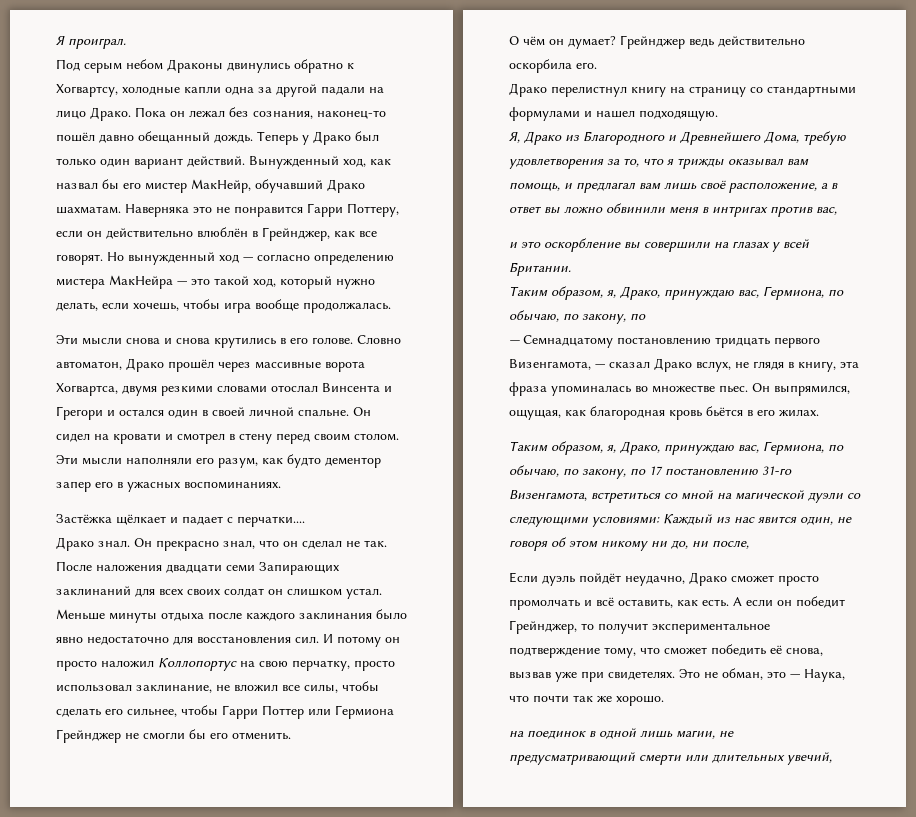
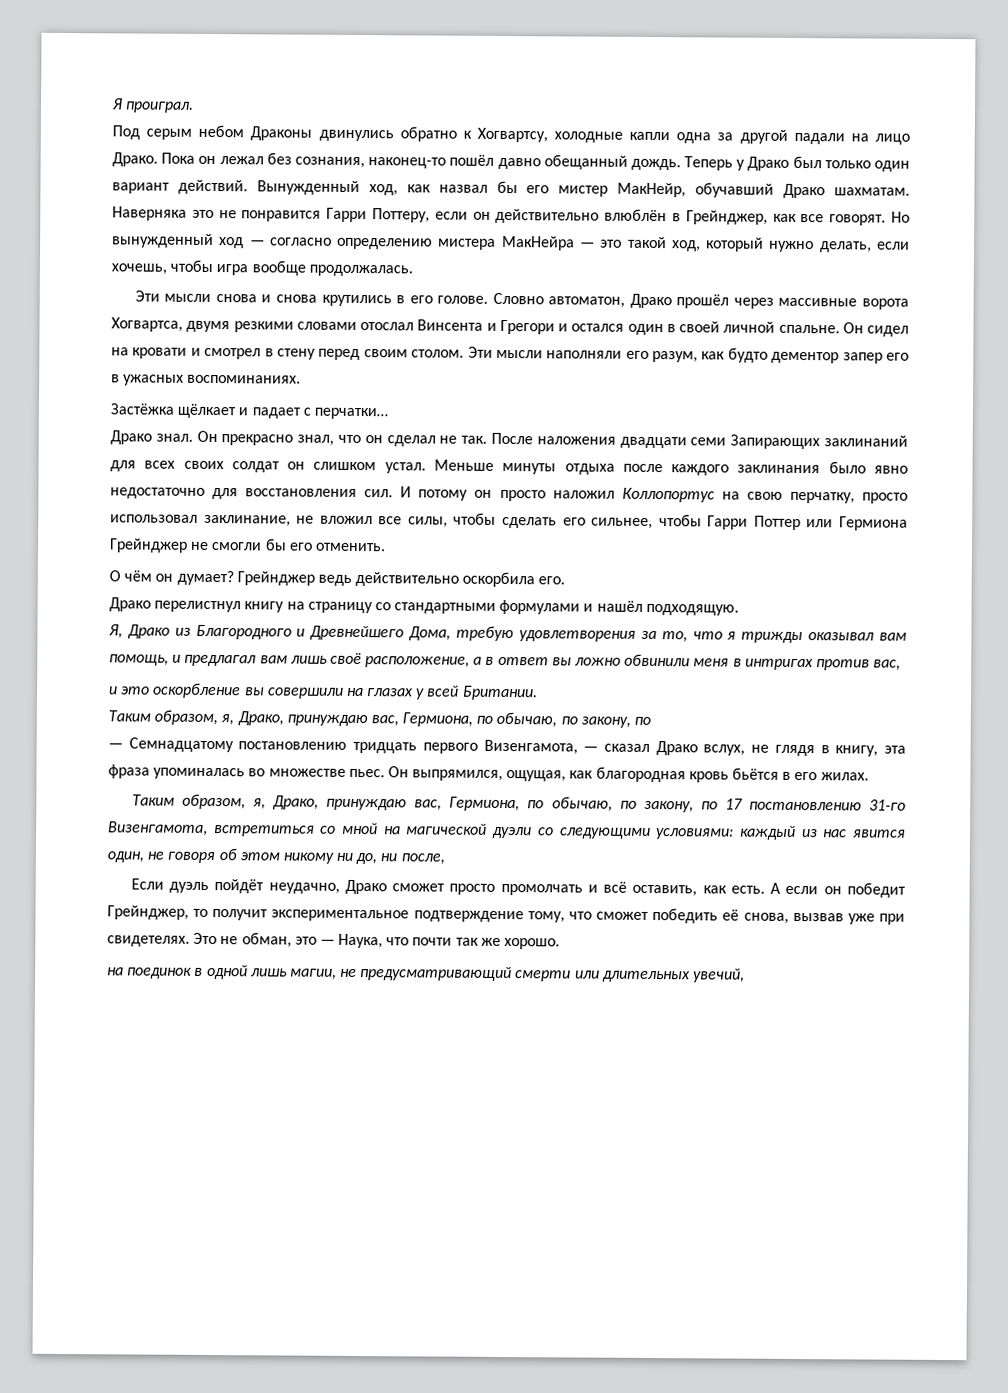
- Застёжка щёлкает и падает с перчатки....
+ Застёжка щёлкает и падает с перчатки…
- Драко перелистнул книгу на страницу со стандартными формулами и нашел подходящую.
+ Драко перелистнул книгу на страницу со стандартными формулами и нашёл подходящую.
- Таким образом, я, Драко, принуждаю вас, Гермиона, по обычаю, по закону, по 17 постановлению 31-го Визенгамота, встретиться со мной на магической дуэли со следующими условиями: Каждый из нас явится один, не говоря об этом никому ни до, ни после,
+ Таким образом, я, Драко, принуждаю вас, Гермиона, по обычаю, по закону, по 17 постановлению 31-го Визенгамота, встретиться со мной на магической дуэли со следующими условиями: каждый из нас явится один, не говоря об этом никому ни до, ни после,

